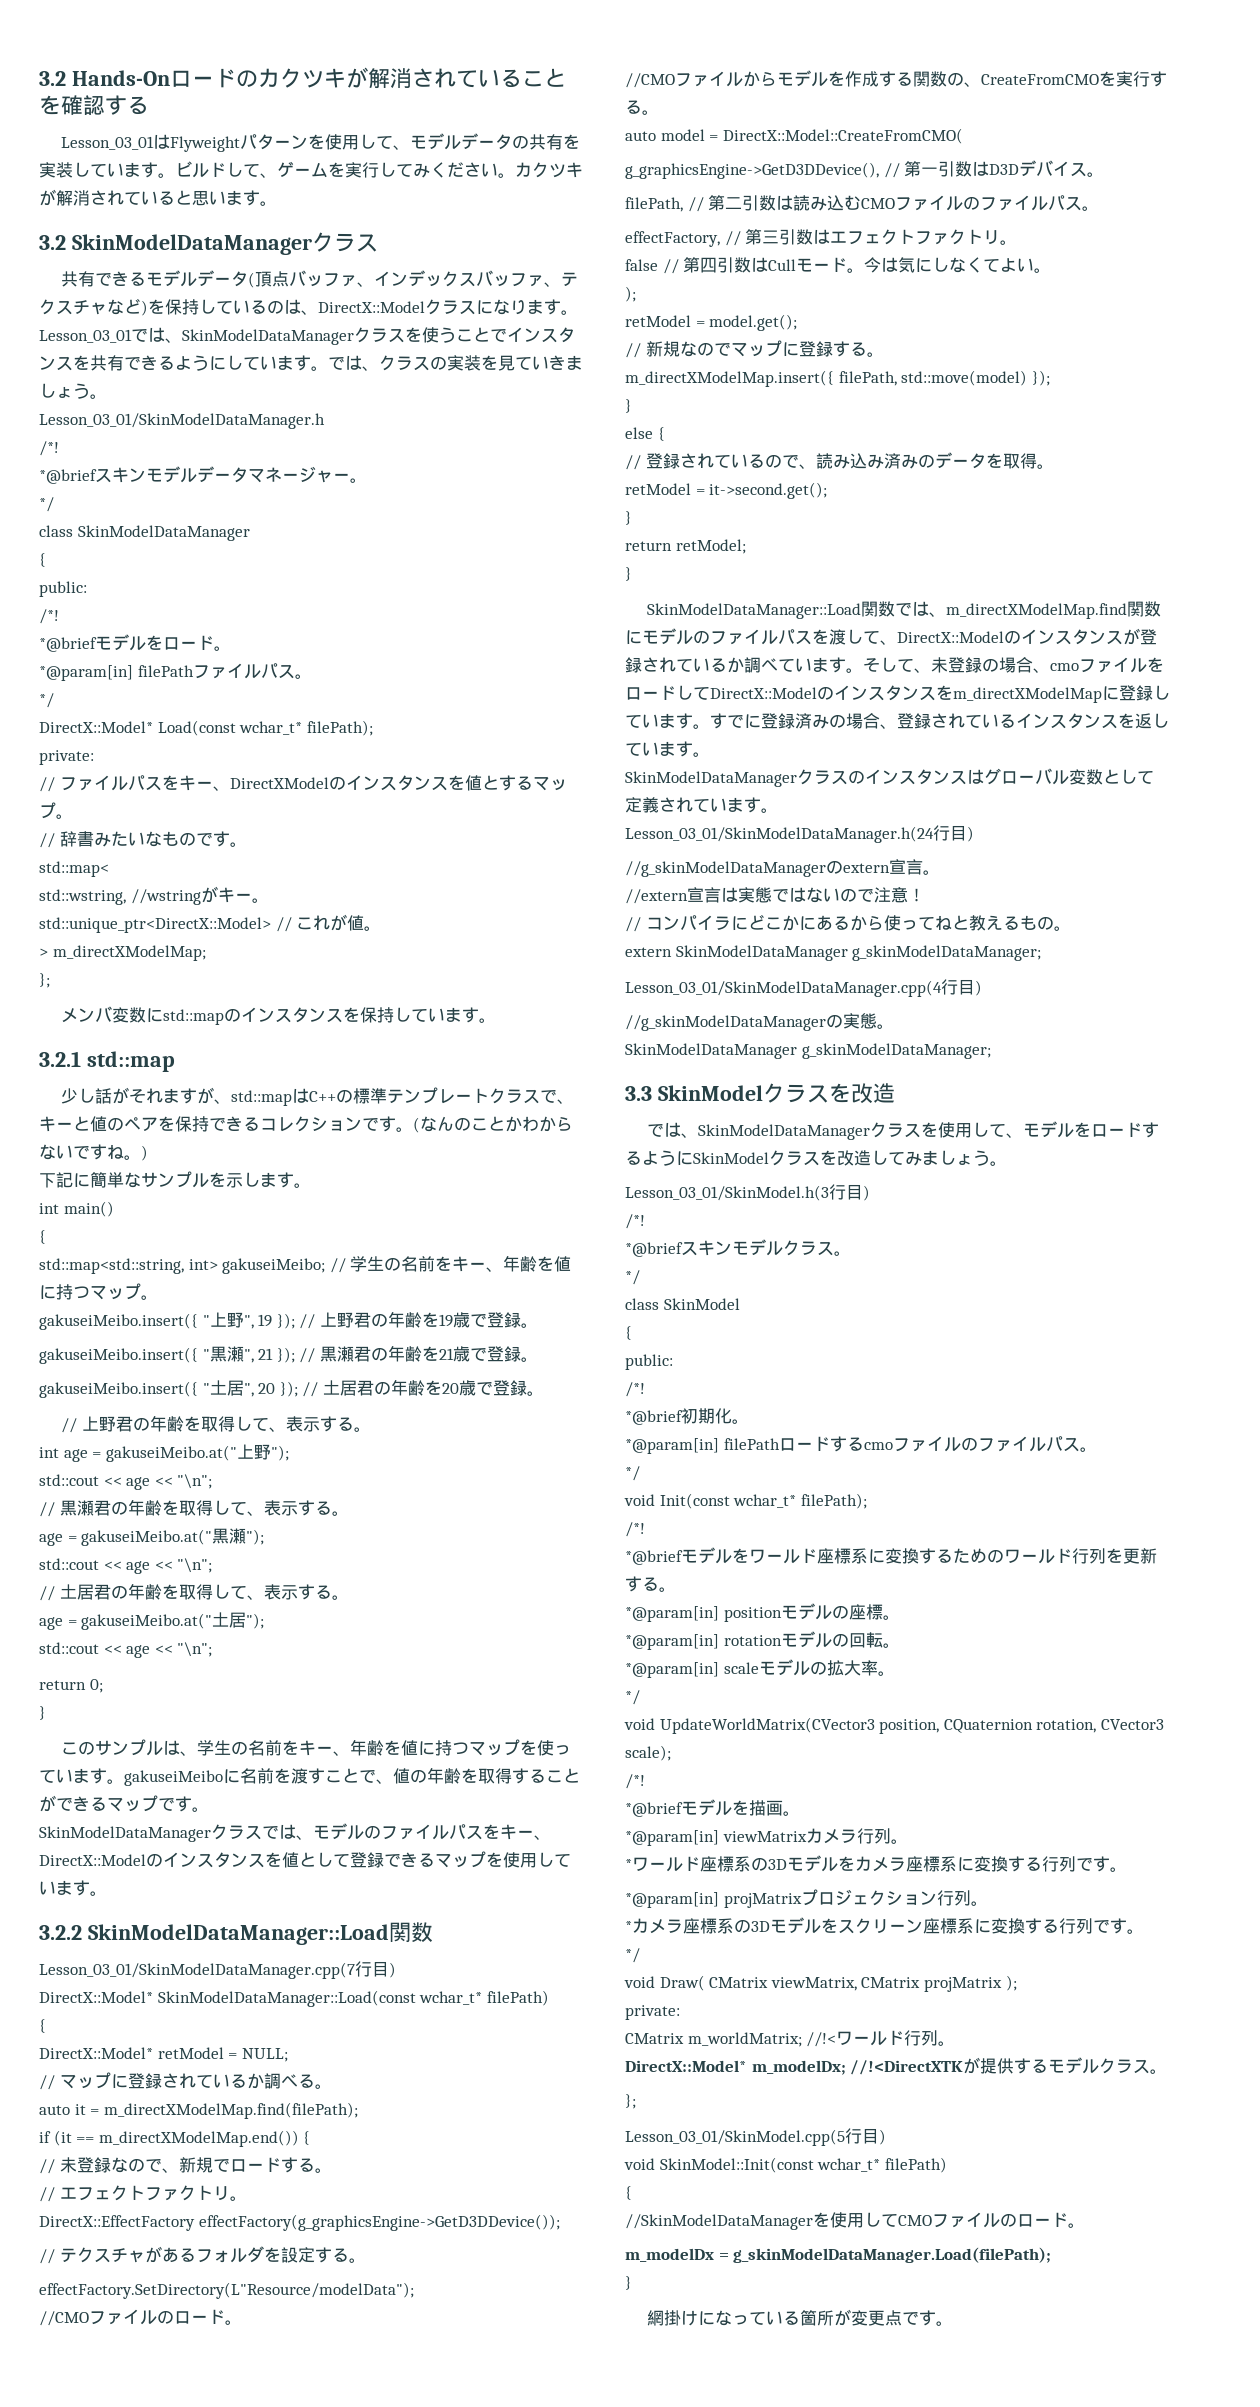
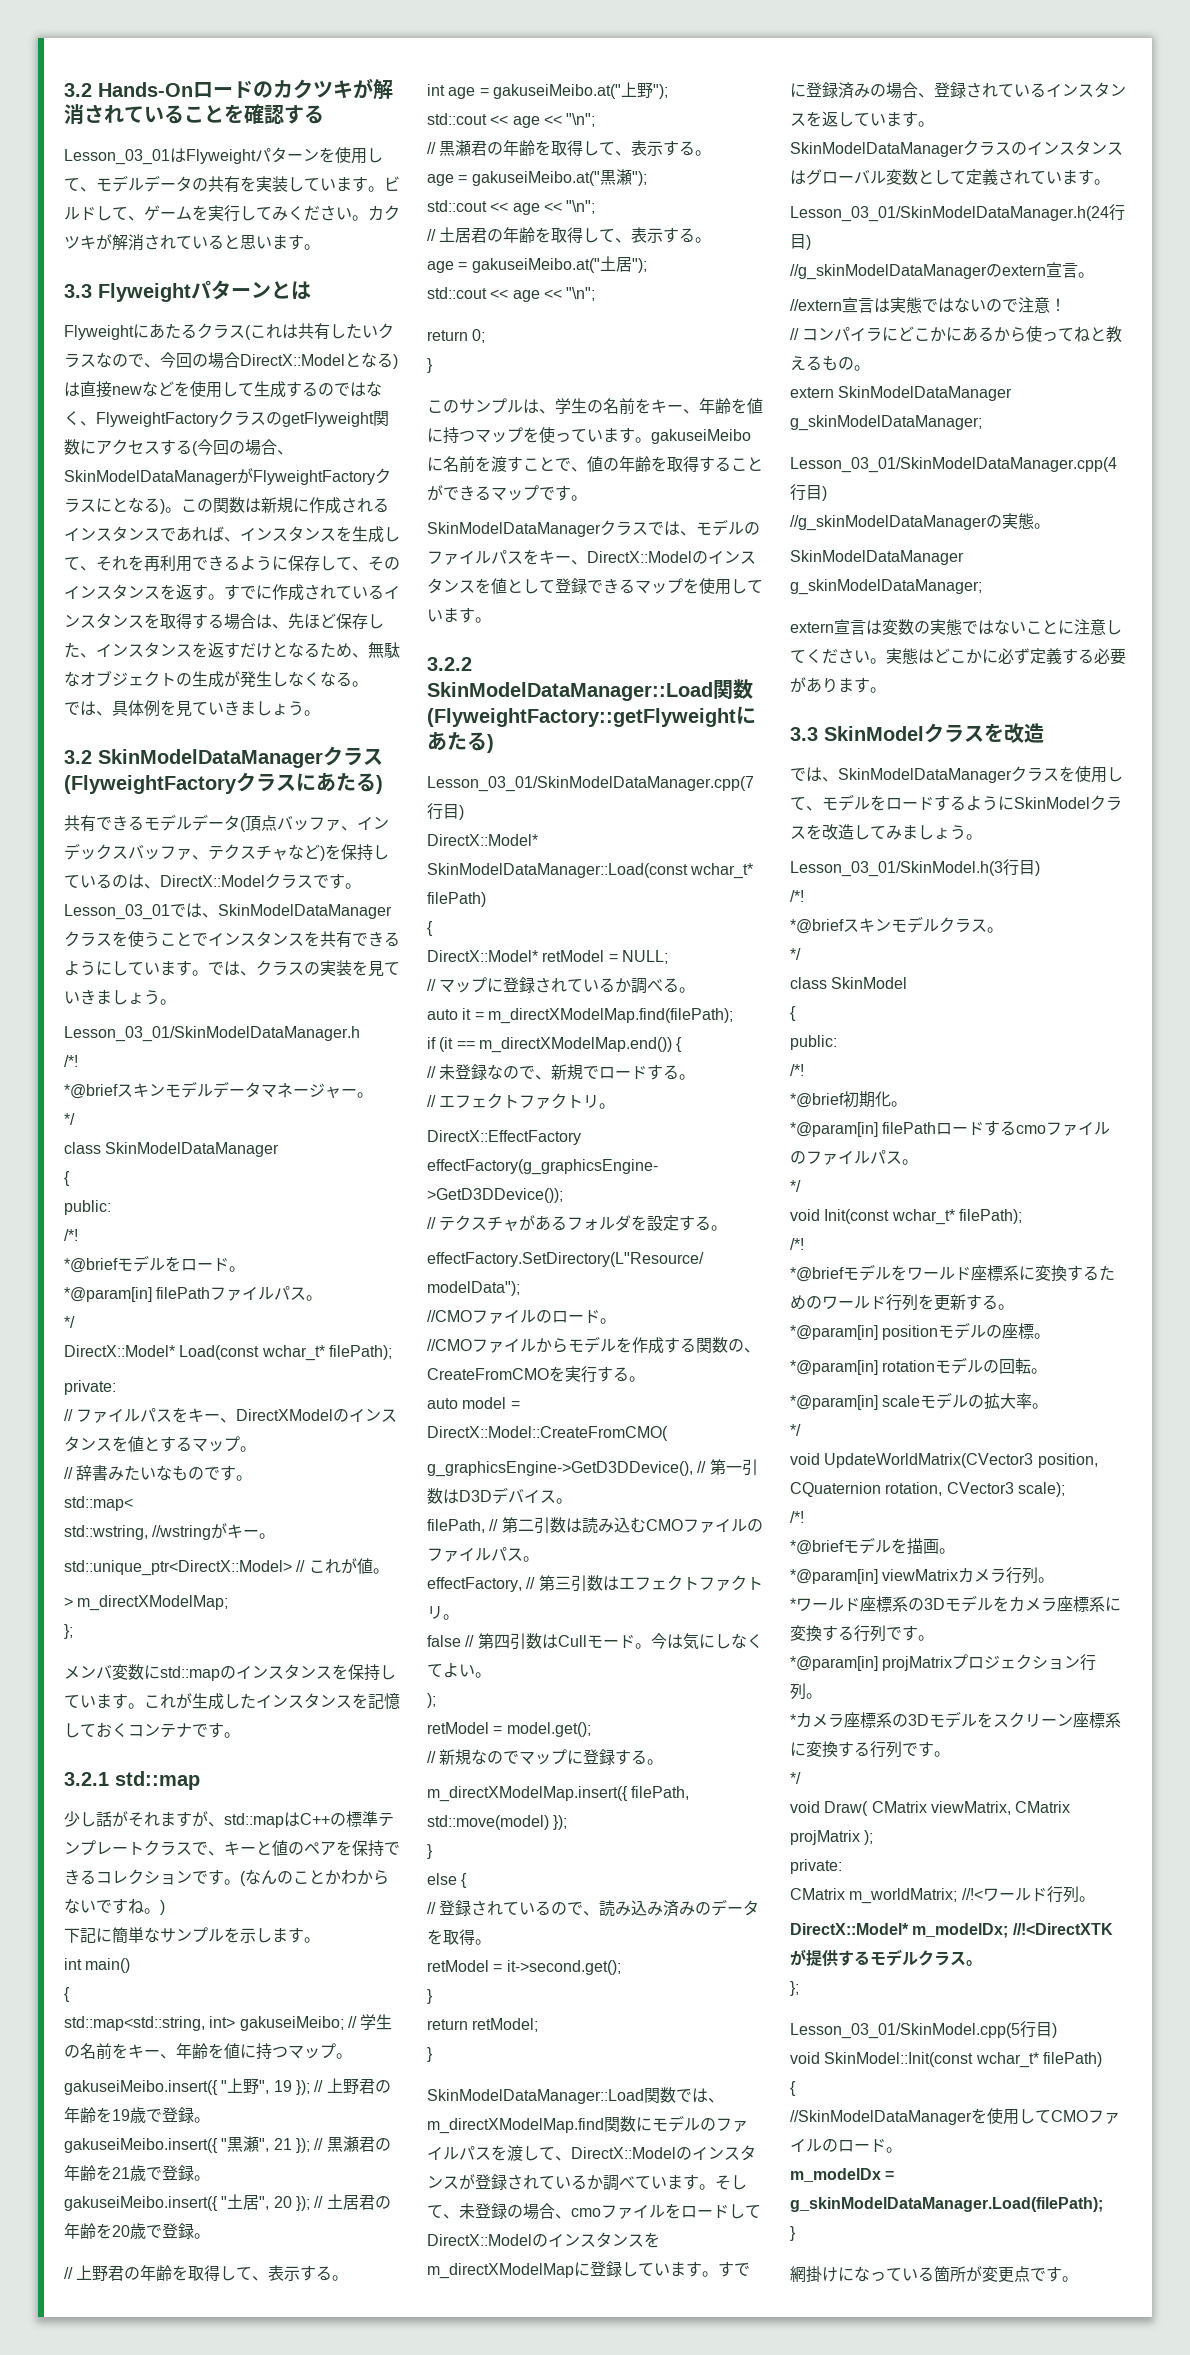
- 3.2 SkinModelDataManagerクラス
+ 3.3 Flyweightパターンとは
+ Flyweightにあたるクラス(これは共有したいクラスなので、今回の場合DirectX::Modelとなる)は直接newなどを使用して生成するのではなく、FlyweightFactoryクラスのgetFlyweight関数にアクセスする(今回の場合、SkinModelDataManagerがFlyweightFactoryクラスにとなる)。この関数は新規に作成されるインスタンスであれば、インスタンスを生成して、それを再利用できるように保存して、そのインスタンスを返す。すでに作成されているインスタンスを取得する場合は、先ほど保存した、インスタンスを返すだけとなるため、無駄なオブジェクトの生成が発生しなくなる。
+ では、具体例を見ていきましょう。
+ 3.2 SkinModelDataManagerクラス(FlyweightFactoryクラスにあたる)
- 共有できるモデルデータ(頂点バッファ、インデックスバッファ、テクスチャなど)を保持しているのは、DirectX::Modelクラスになります。
+ 共有できるモデルデータ(頂点バッファ、インデックスバッファ、テクスチャなど)を保持しているのは、DirectX::Modelクラスです。
+ これが生成したインスタンスを記憶しておくコンテナです。
- 3.2.2 SkinModelDataManager::Load関数
+ 3.2.2 SkinModelDataManager::Load関数(FlyweightFactory::getFlyweightにあたる)
+ extern宣言は変数の実態ではないことに注意してください。実態はどこかに必ず定義する必要があります。

